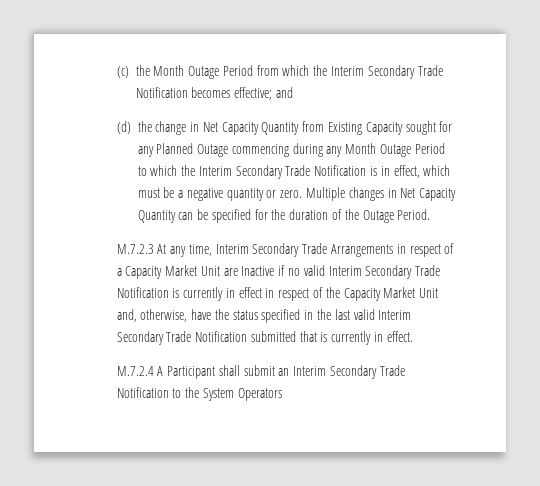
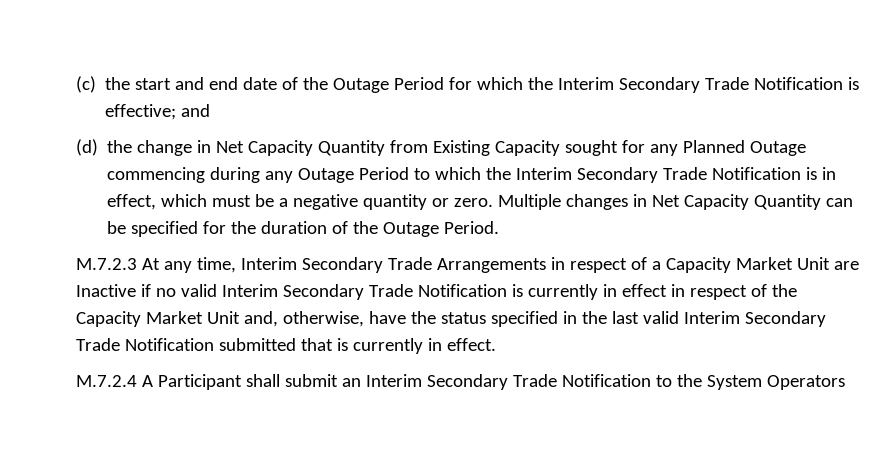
- (c) the Month Outage Period from which the Interim Secondary Trade Notification becomes effective; and
+ (c) the start and end date of the Outage Period for which the Interim Secondary Trade Notification is effective; and
- (d) the change in Net Capacity Quantity from Existing Capacity sought for any Planned Outage commencing during any Month Outage Period to which the Interim Secondary Trade Notification is in effect, which must be a negative quantity or zero.
+ (d) the change in Net Capacity Quantity from Existing Capacity sought for any Planned Outage commencing during any Outage Period to which the Interim Secondary Trade Notification is in effect, which must be a negative quantity or zero.

